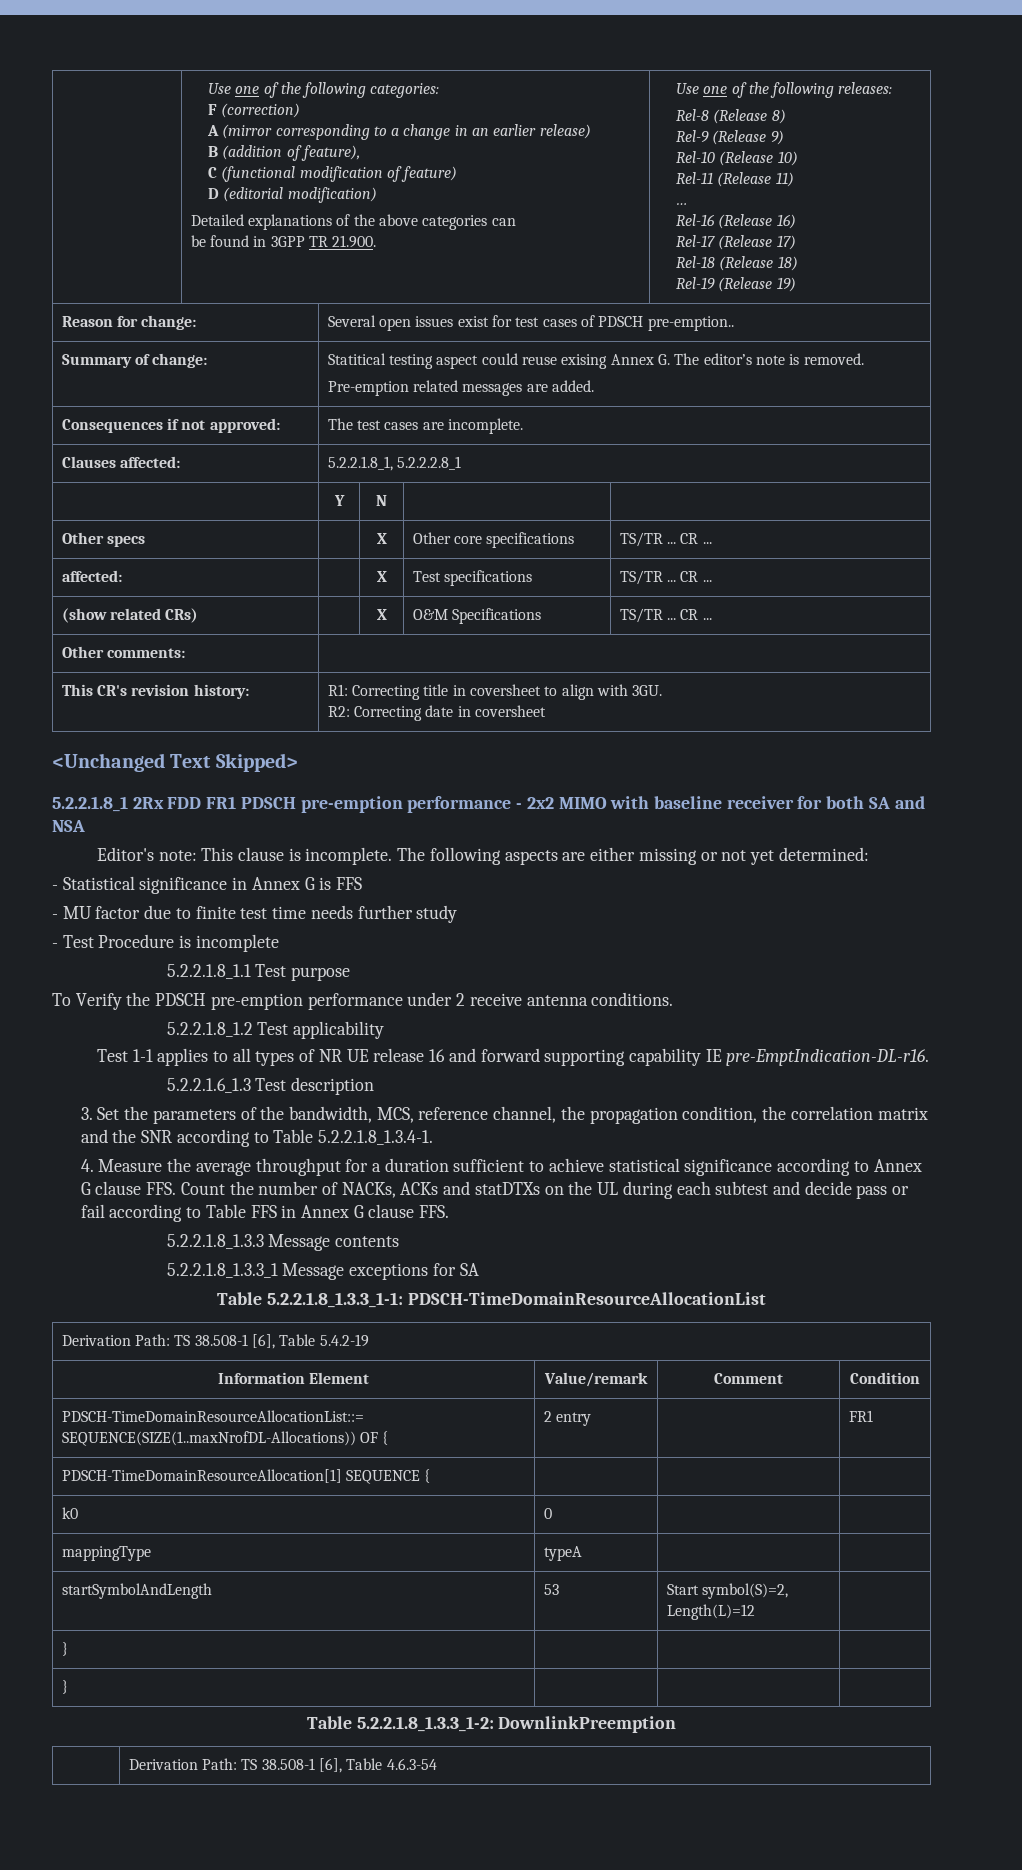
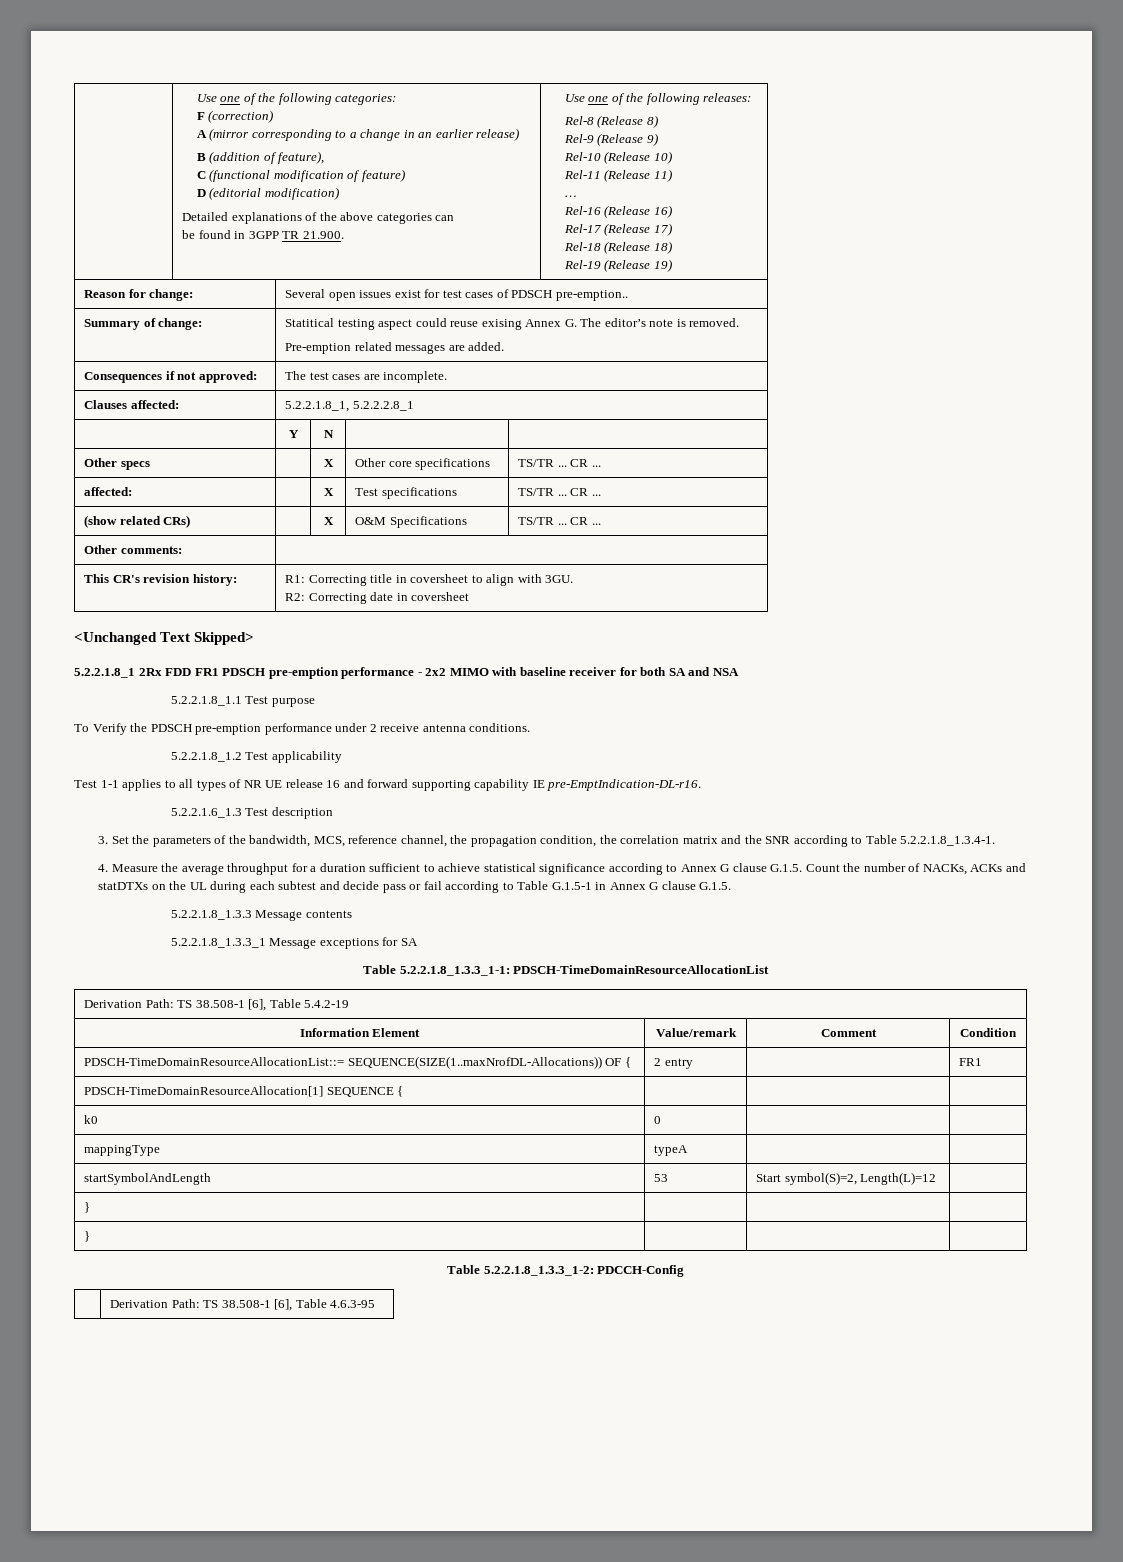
- Editor's note: This clause is incomplete. The following aspects are either missing or not yet determined:
- - Statistical significance in Annex G is FFS
- - MU factor due to finite test time needs further study
- - Test Procedure is incomplete
- 4. Measure the average throughput for a duration sufficient to achieve statistical significance according to Annex G clause FFS. Count the number of NACKs, ACKs and statDTXs on the UL during each subtest and decide pass or fail according to Table FFS in Annex G clause FFS.
+ 4. Measure the average throughput for a duration sufficient to achieve statistical significance according to Annex G clause G.1.5. Count the number of NACKs, ACKs and statDTXs on the UL during each subtest and decide pass or fail according to Table G.1.5-1 in Annex G clause G.1.5.
- Table 5.2.2.1.8_1.3.3_1-2: DownlinkPreemption
- | Derivation Path: TS 38.508-1 [6], Table 4.6.3-54
+ Table 5.2.2.1.8_1.3.3_1-2: PDCCH-Config
+ | Derivation Path: TS 38.508-1 [6], Table 4.6.3-95

